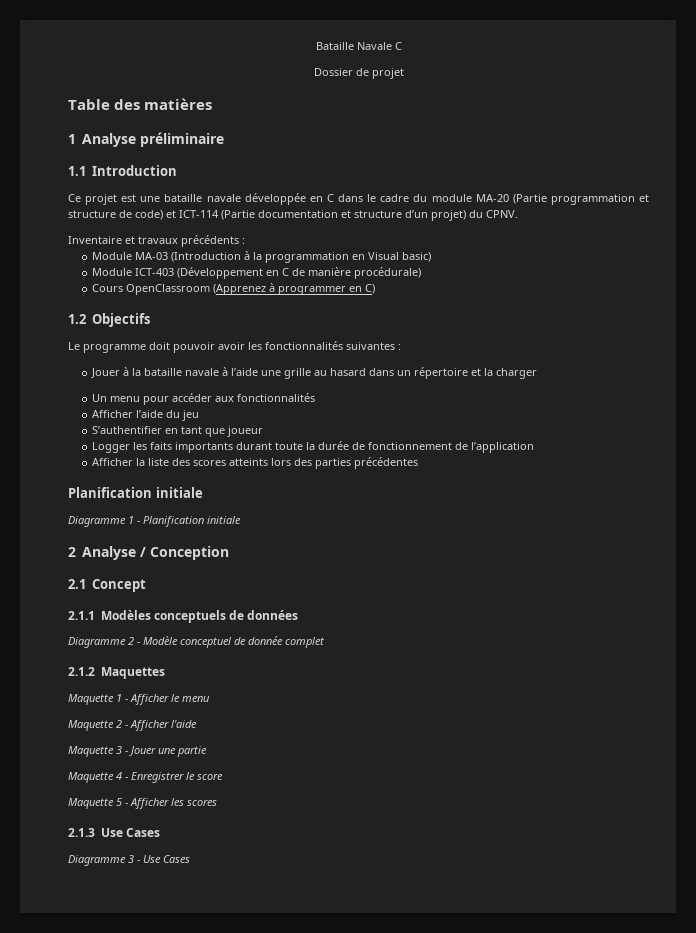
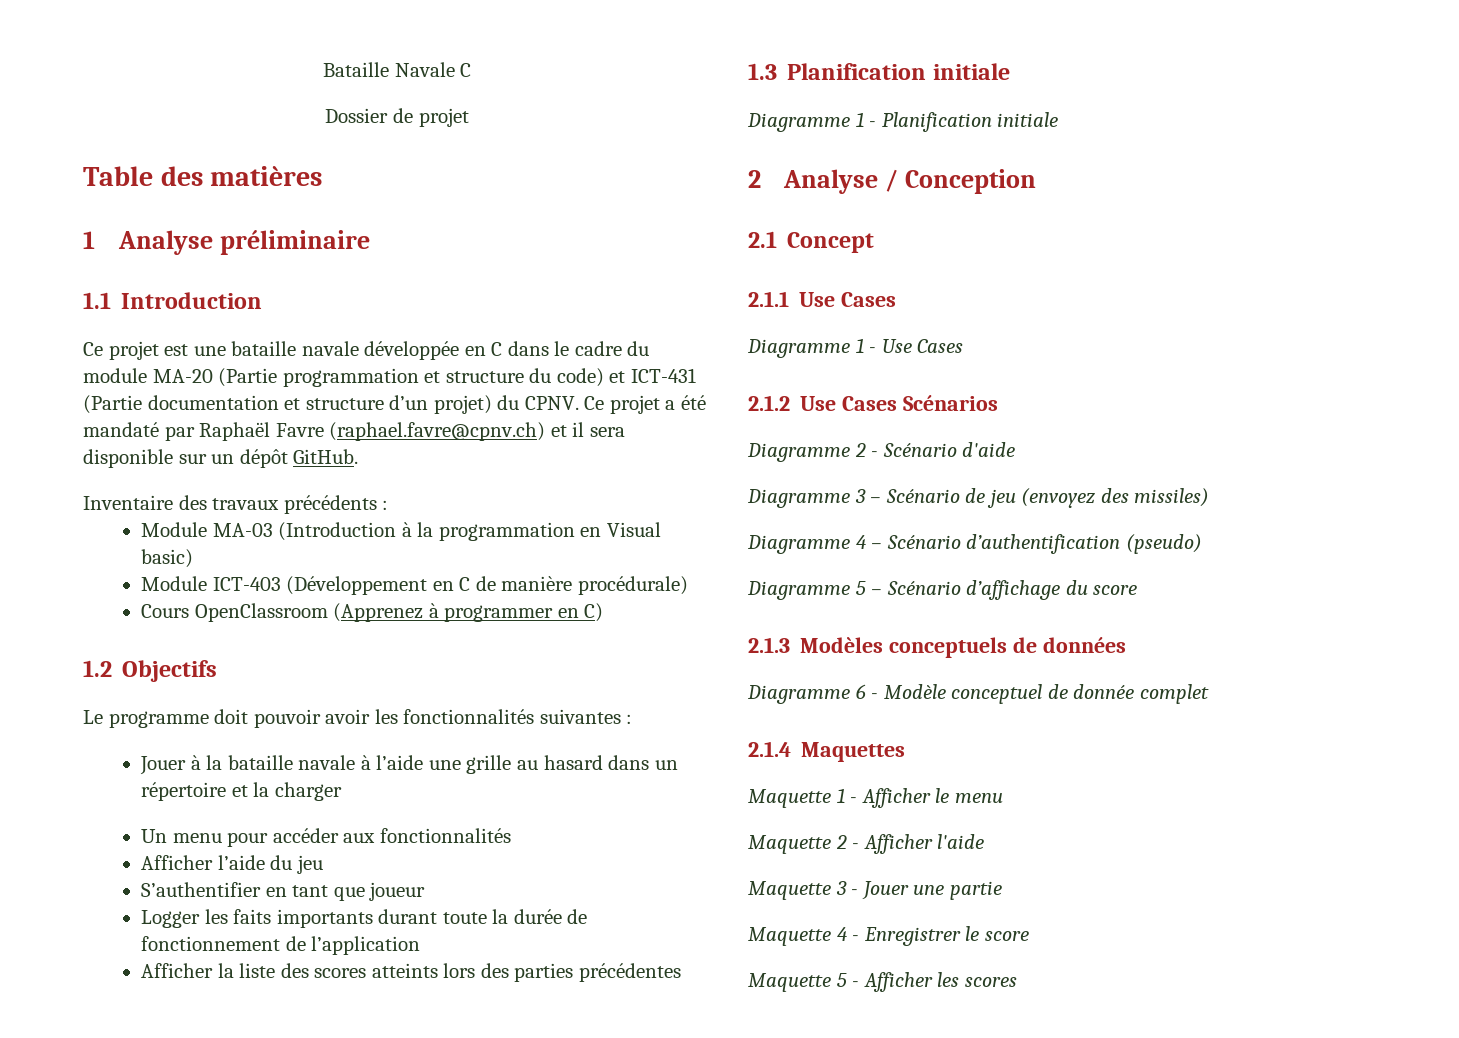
- Ce projet est une bataille navale développée en C dans le cadre du module MA-20 (Partie programmation et structure de code) et ICT-114 (Partie documentation et structure d’un projet) du CPNV.
+ Ce projet est une bataille navale développée en C dans le cadre du module MA-20 (Partie programmation et structure du code) et ICT-431 (Partie documentation et structure d’un projet) du CPNV. Ce projet a été mandaté par Raphaël Favre (raphael.favre@cpnv.ch) et il sera disponible sur un dépôt GitHub.
- Inventaire et travaux précédents :
+ Inventaire des travaux précédents :
  Afficher la liste des scores atteints lors des parties précédentes
- Planification initiale
+ 1.3 Planification initiale
- 2.1.1 Modèles conceptuels de données
+ 2.1.1 Use Cases
+ Diagramme 1 - Use Cases
+ 2.1.2 Use Cases Scénarios
+ Diagramme 2 - Scénario d'aide
+ Diagramme 3 – Scénario de jeu (envoyez des missiles)
+ Diagramme 4 – Scénario d’authentification (pseudo)
+ Diagramme 5 – Scénario d’affichage du score
+ 2.1.3 Modèles conceptuels de données
- Diagramme 2 - Modèle conceptuel de donnée complet
+ Diagramme 6 - Modèle conceptuel de donnée complet
- 2.1.2 Maquettes
+ 2.1.4 Maquettes
- 2.1.3 Use Cases
- Diagramme 3 - Use Cases

